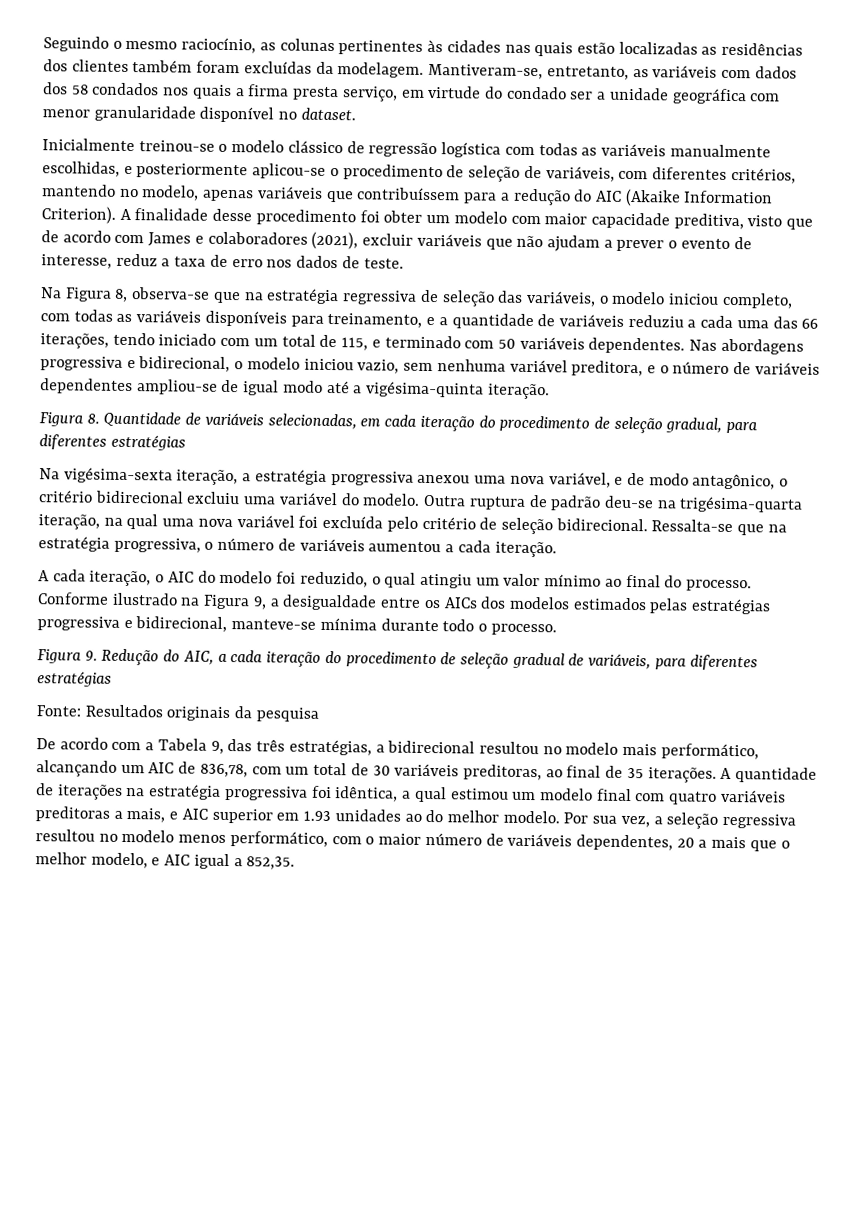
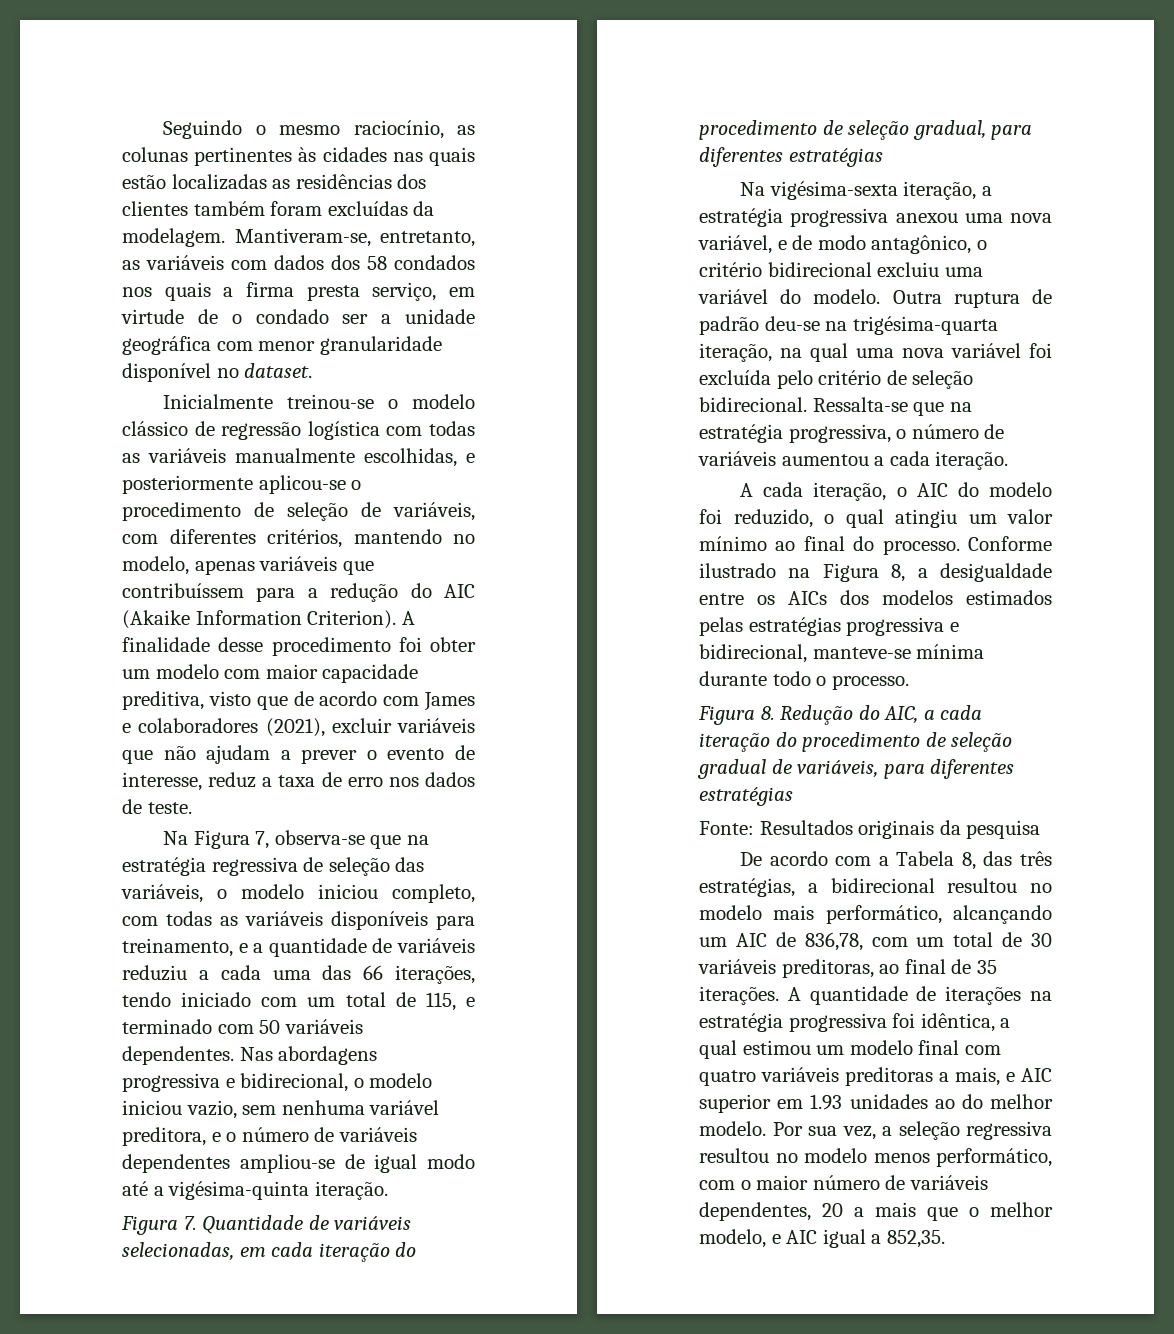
- Mantiveram-se, entretanto, as variáveis com dados dos 58 condados nos quais a firma presta serviço, em virtude do condado ser a unidade geográfica com menor granularidade disponível no dataset.
+ Mantiveram-se, entretanto, as variáveis com dados dos 58 condados nos quais a firma presta serviço, em virtude de o condado ser a unidade geográfica com menor granularidade disponível no dataset.
- Na Figura 8, observa-se que na estratégia regressiva de seleção das variáveis, o modelo iniciou completo, com todas as variáveis disponíveis para treinamento, e a quantidade de variáveis reduziu a cada uma das 66 iterações, tendo iniciado com um total de 115, e terminado com 50 variáveis dependentes.
+ Na Figura 7, observa-se que na estratégia regressiva de seleção das variáveis, o modelo iniciou completo, com todas as variáveis disponíveis para treinamento, e a quantidade de variáveis reduziu a cada uma das 66 iterações, tendo iniciado com um total de 115, e terminado com 50 variáveis dependentes.
- Figura 8. Quantidade de variáveis selecionadas, em cada iteração do procedimento de seleção gradual, para diferentes estratégias
+ Figura 7. Quantidade de variáveis selecionadas, em cada iteração do procedimento de seleção gradual, para diferentes estratégias
- Conforme ilustrado na Figura 9, a desigualdade entre os AICs dos modelos estimados pelas estratégias progressiva e bidirecional, manteve-se mínima durante todo o processo.
+ Conforme ilustrado na Figura 8, a desigualdade entre os AICs dos modelos estimados pelas estratégias progressiva e bidirecional, manteve-se mínima durante todo o processo.
- Figura 9. Redução do AIC, a cada iteração do procedimento de seleção gradual de variáveis, para diferentes estratégias
+ Figura 8. Redução do AIC, a cada iteração do procedimento de seleção gradual de variáveis, para diferentes estratégias
- De acordo com a Tabela 9, das três estratégias, a bidirecional resultou no modelo mais performático, alcançando um AIC de 836,78, com um total de 30 variáveis preditoras, ao final de 35 iterações.
+ De acordo com a Tabela 8, das três estratégias, a bidirecional resultou no modelo mais performático, alcançando um AIC de 836,78, com um total de 30 variáveis preditoras, ao final de 35 iterações.

